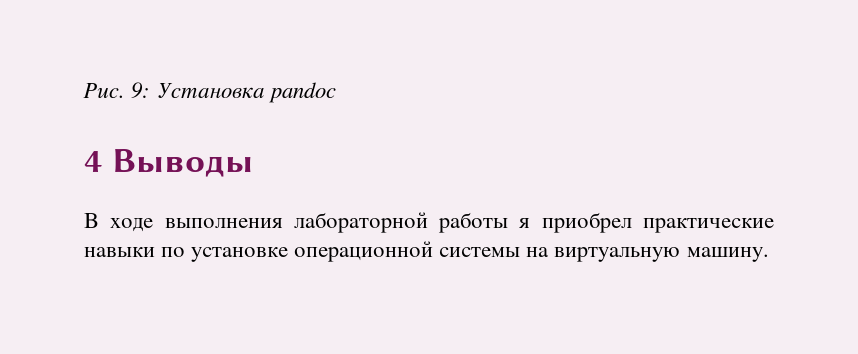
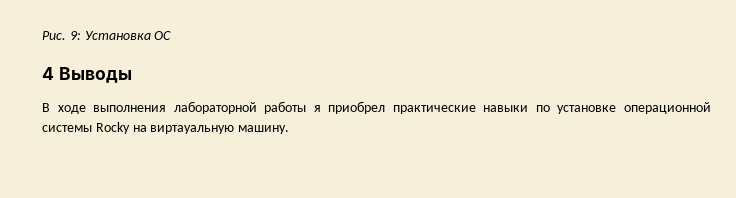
- Рис. 9: Установка pandoc
+ Рис. 9: Установка OC
- В ходе выполнения лабораторной работы я приобрел практические навыки по установке операционной системы на виртуальную машину.
+ В ходе выполнения лабораторной работы я приобрел практические навыки по установке операционной системы Rocky на виртауальную машину.

